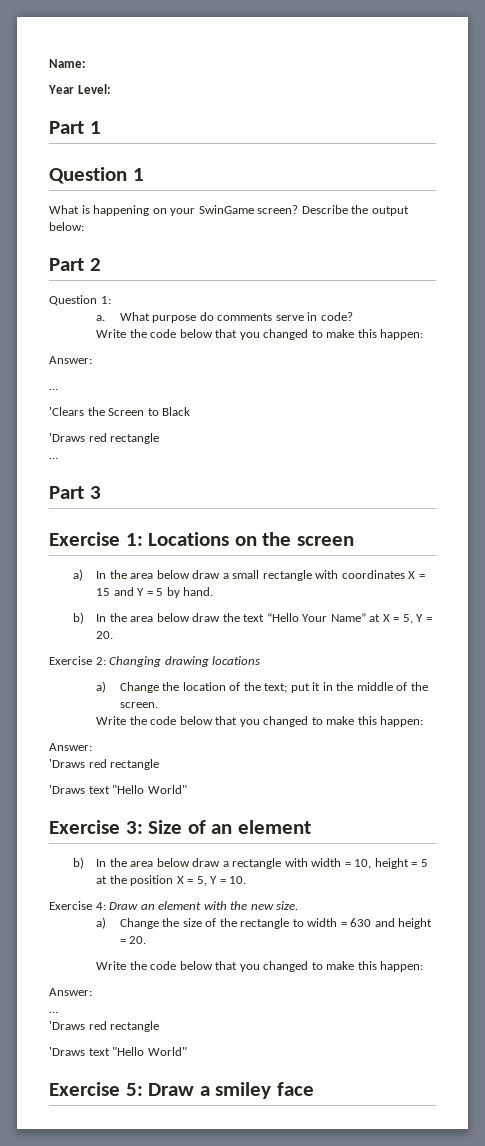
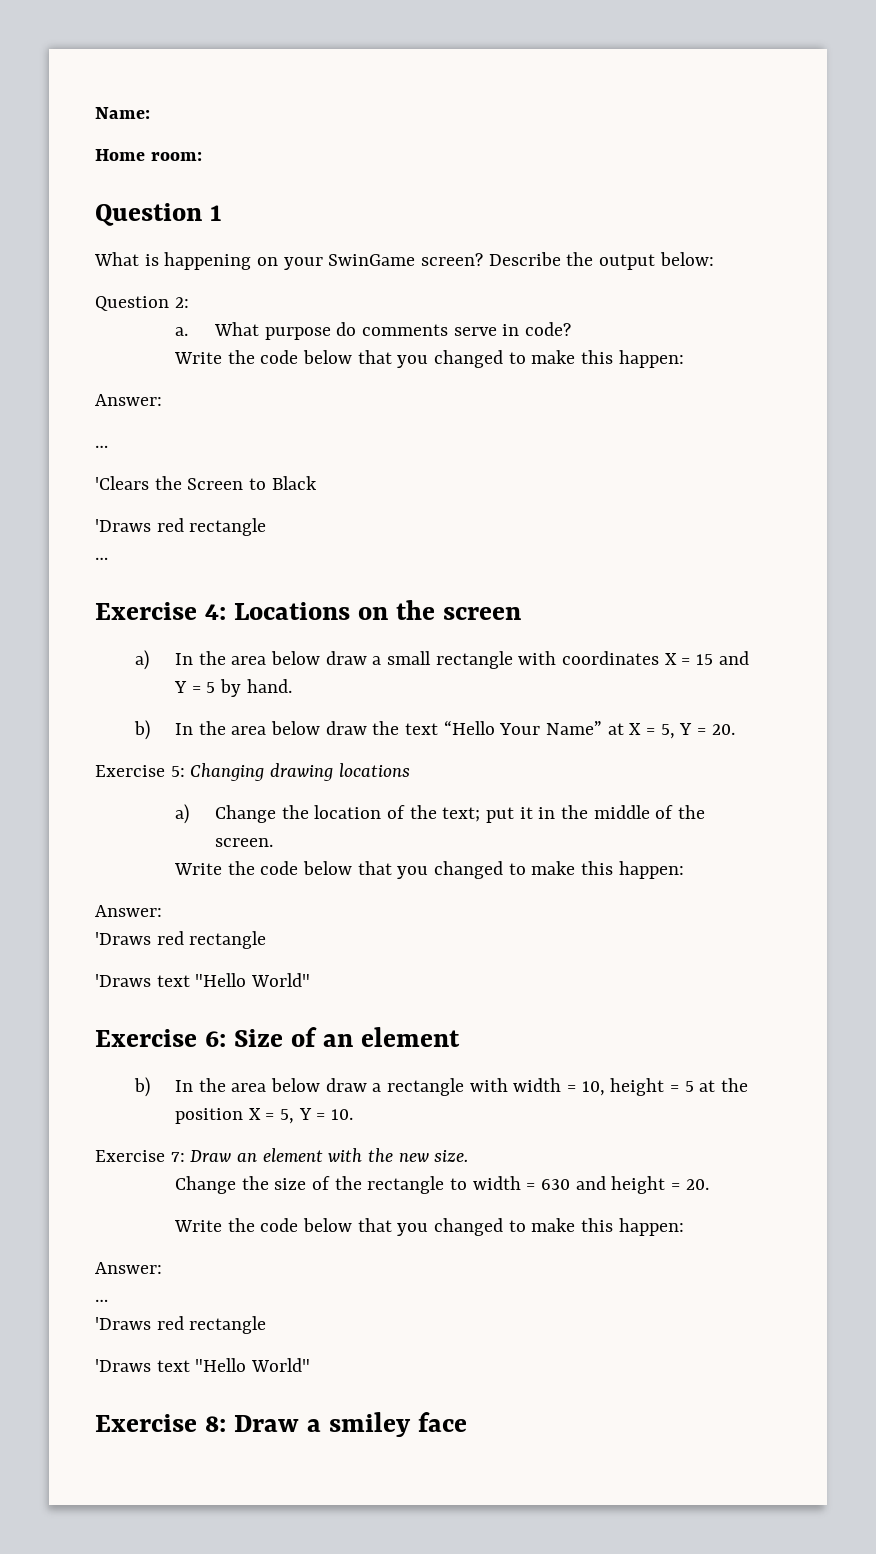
- Year Level:
- Part 1
+ Home room:
- Part 2
- Question 1:
+ Question 2:
- Part 3
- Exercise 1: Locations on the screen
+ Exercise 4: Locations on the screen
- Exercise 2: Changing drawing locations
+ Exercise 5: Changing drawing locations
- Exercise 3: Size of an element
+ Exercise 6: Size of an element
- Exercise 4: Draw an element with the new size.
+ Exercise 7: Draw an element with the new size.
- a) Change the size of the rectangle to width = 630 and height = 20.
+ Change the size of the rectangle to width = 630 and height = 20.
- Exercise 5: Draw a smiley face
+ Exercise 8: Draw a smiley face

